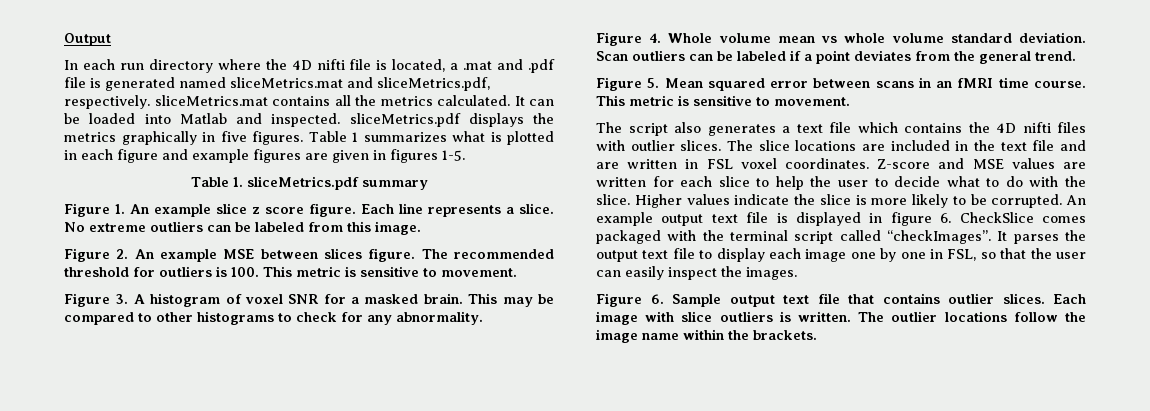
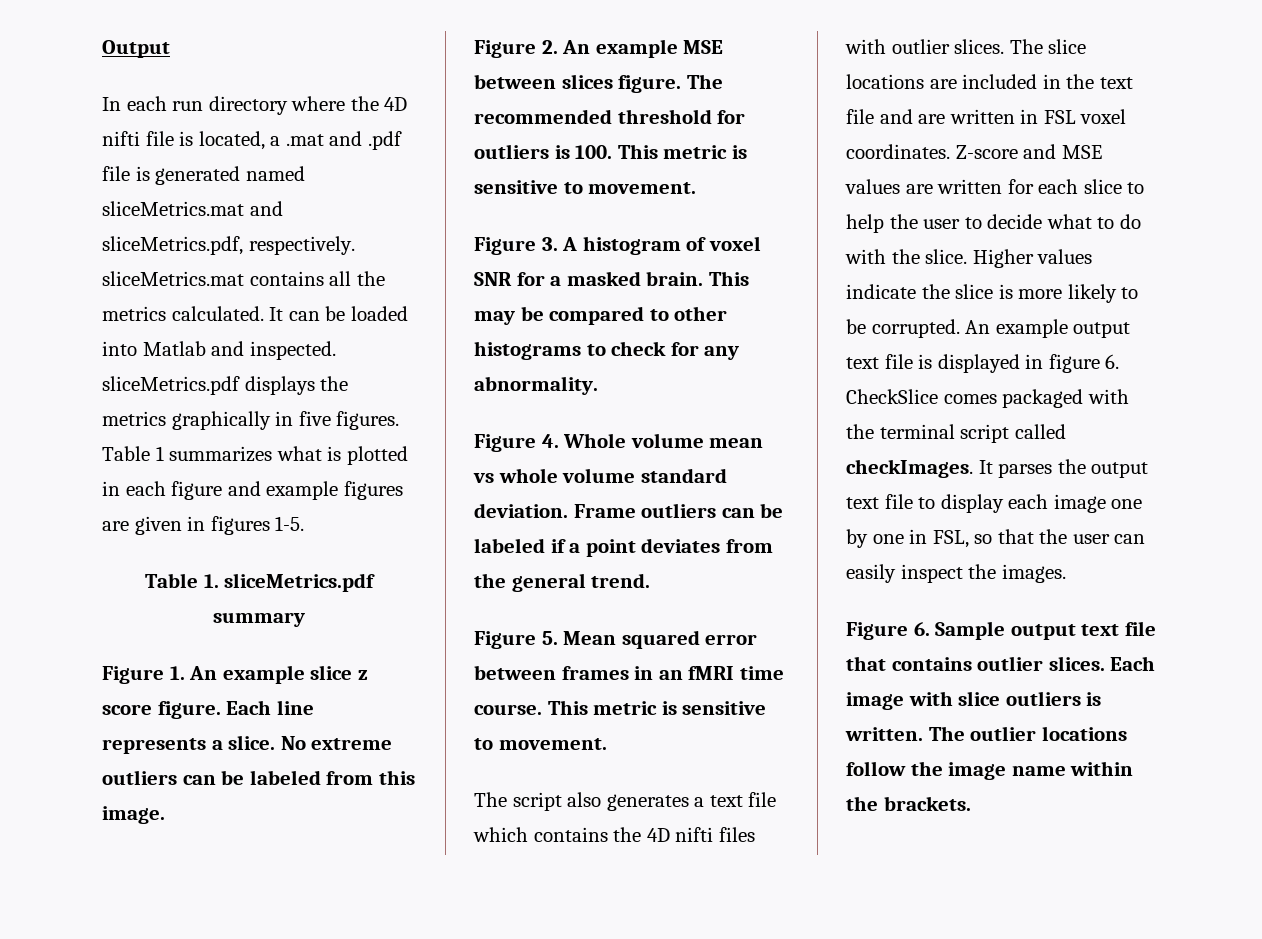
- Scan outliers can be labeled if a point deviates from the general trend.
+ Frame outliers can be labeled if a point deviates from the general trend.
- Figure 5. Mean squared error between scans in an fMRI time course.
+ Figure 5. Mean squared error between frames in an fMRI time course.
- An example output text file is displayed in figure 6. CheckSlice comes packaged with the terminal script called “checkImages”.
+ An example output text file is displayed in figure 6. CheckSlice comes packaged with the terminal script called checkImages.

